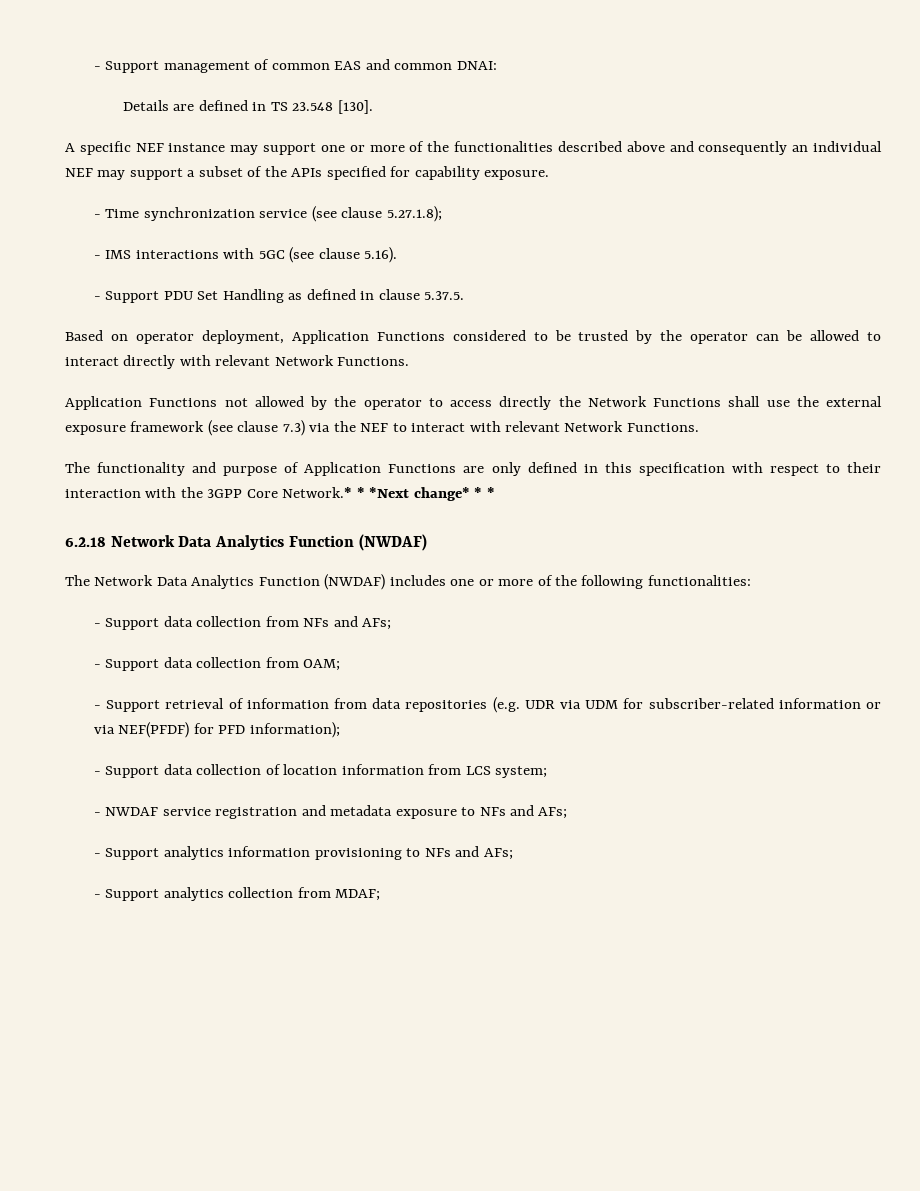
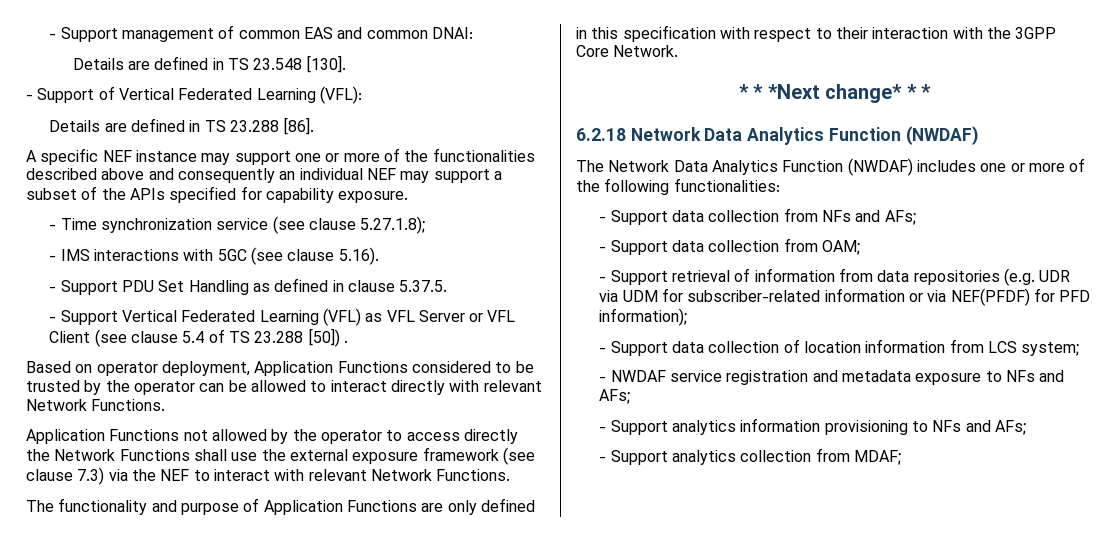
+ - Support of Vertical Federated Learning (VFL):
+ Details are defined in TS 23.288 [86].
+ - Support Vertical Federated Learning (VFL) as VFL Server or VFL Client (see clause 5.4 of TS 23.288 [50]) .
- The functionality and purpose of Application Functions are only defined in this specification with respect to their interaction with the 3GPP Core Network.* * *Next change* * *
+ The functionality and purpose of Application Functions are only defined in this specification with respect to their interaction with the 3GPP Core Network.
+ * * *Next change* * *

